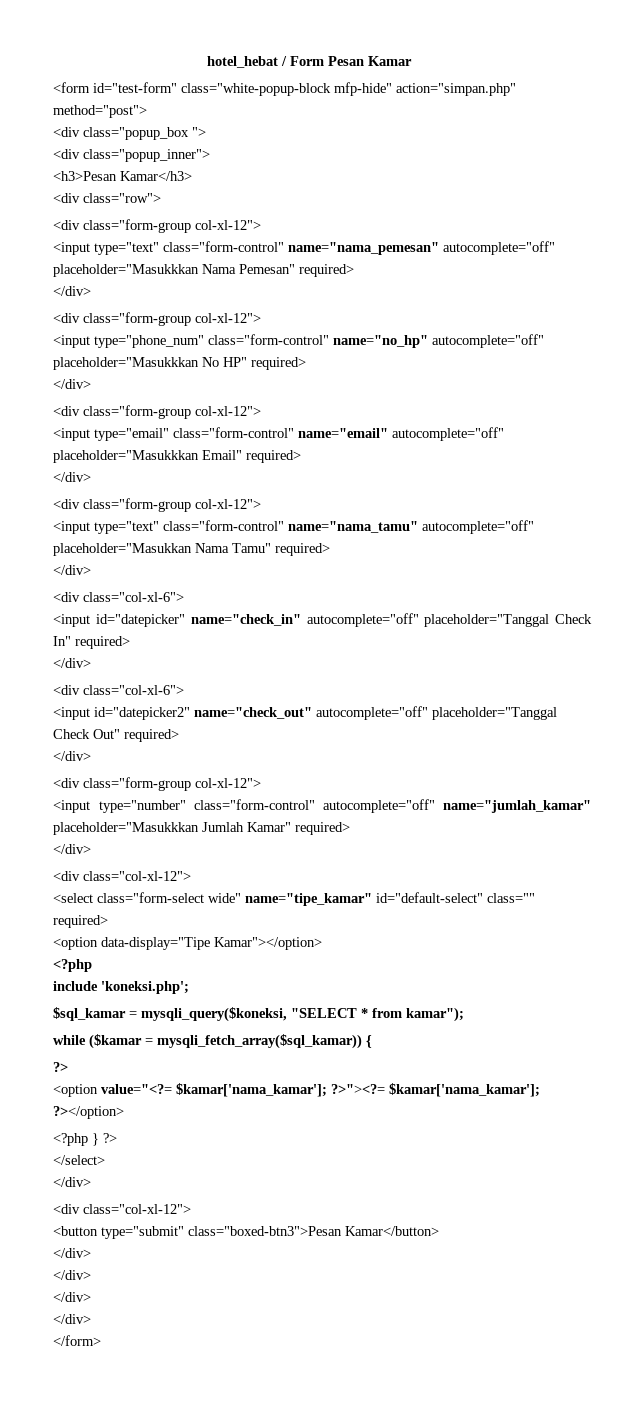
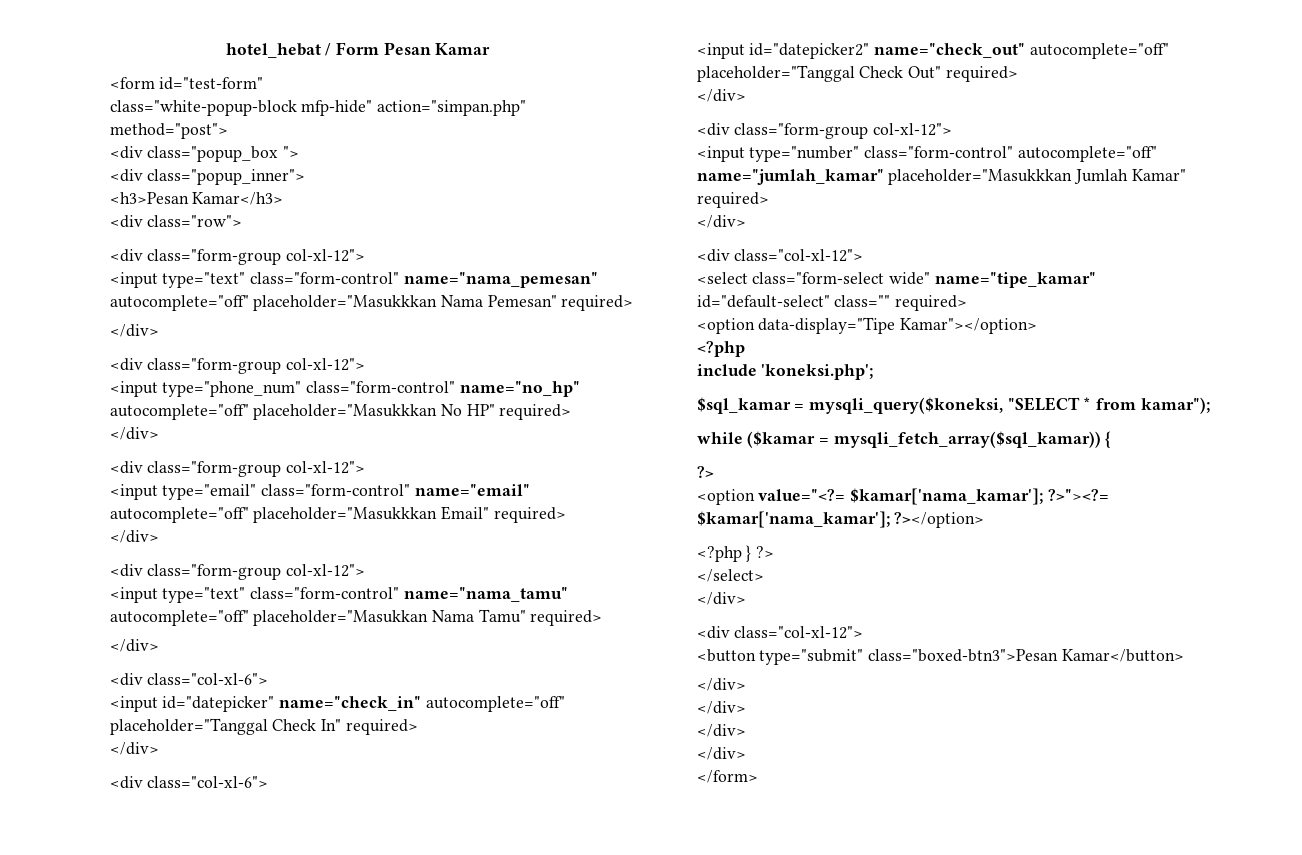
- <form id="test-form" class="white-popup-block mfp-hide" action="simpan.php" method="post">
+ <form id="test-form"
+ class="white-popup-block mfp-hide" action="simpan.php" method="post">

